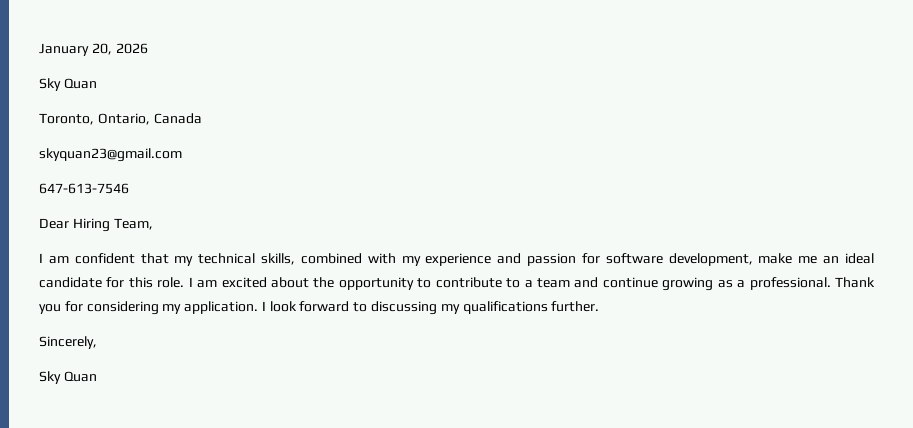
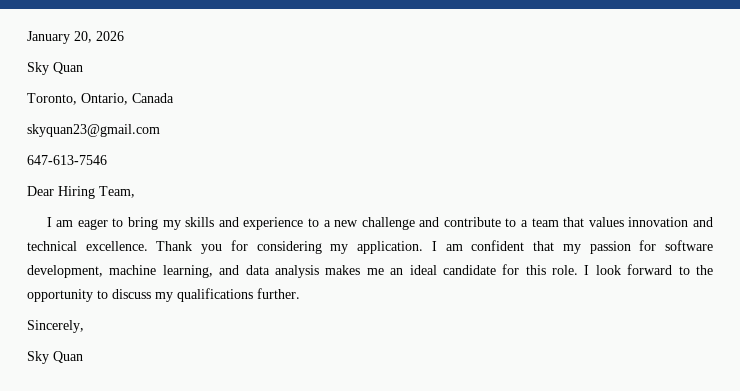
- I am confident that my technical skills, combined with my experience and passion for software development, make me an ideal candidate for this role.
+ I am eager to bring my skills and experience to a new challenge and contribute to a team that values innovation and technical excellence. Thank you for considering my application. I am confident that my passion for software development, machine learning, and data analysis makes me an ideal candidate for this role.
- I am excited about the opportunity to contribute to a team and continue growing as a professional. Thank you for considering my application. I look forward to discussing my qualifications further.
+ I look forward to the opportunity to discuss my qualifications further.

